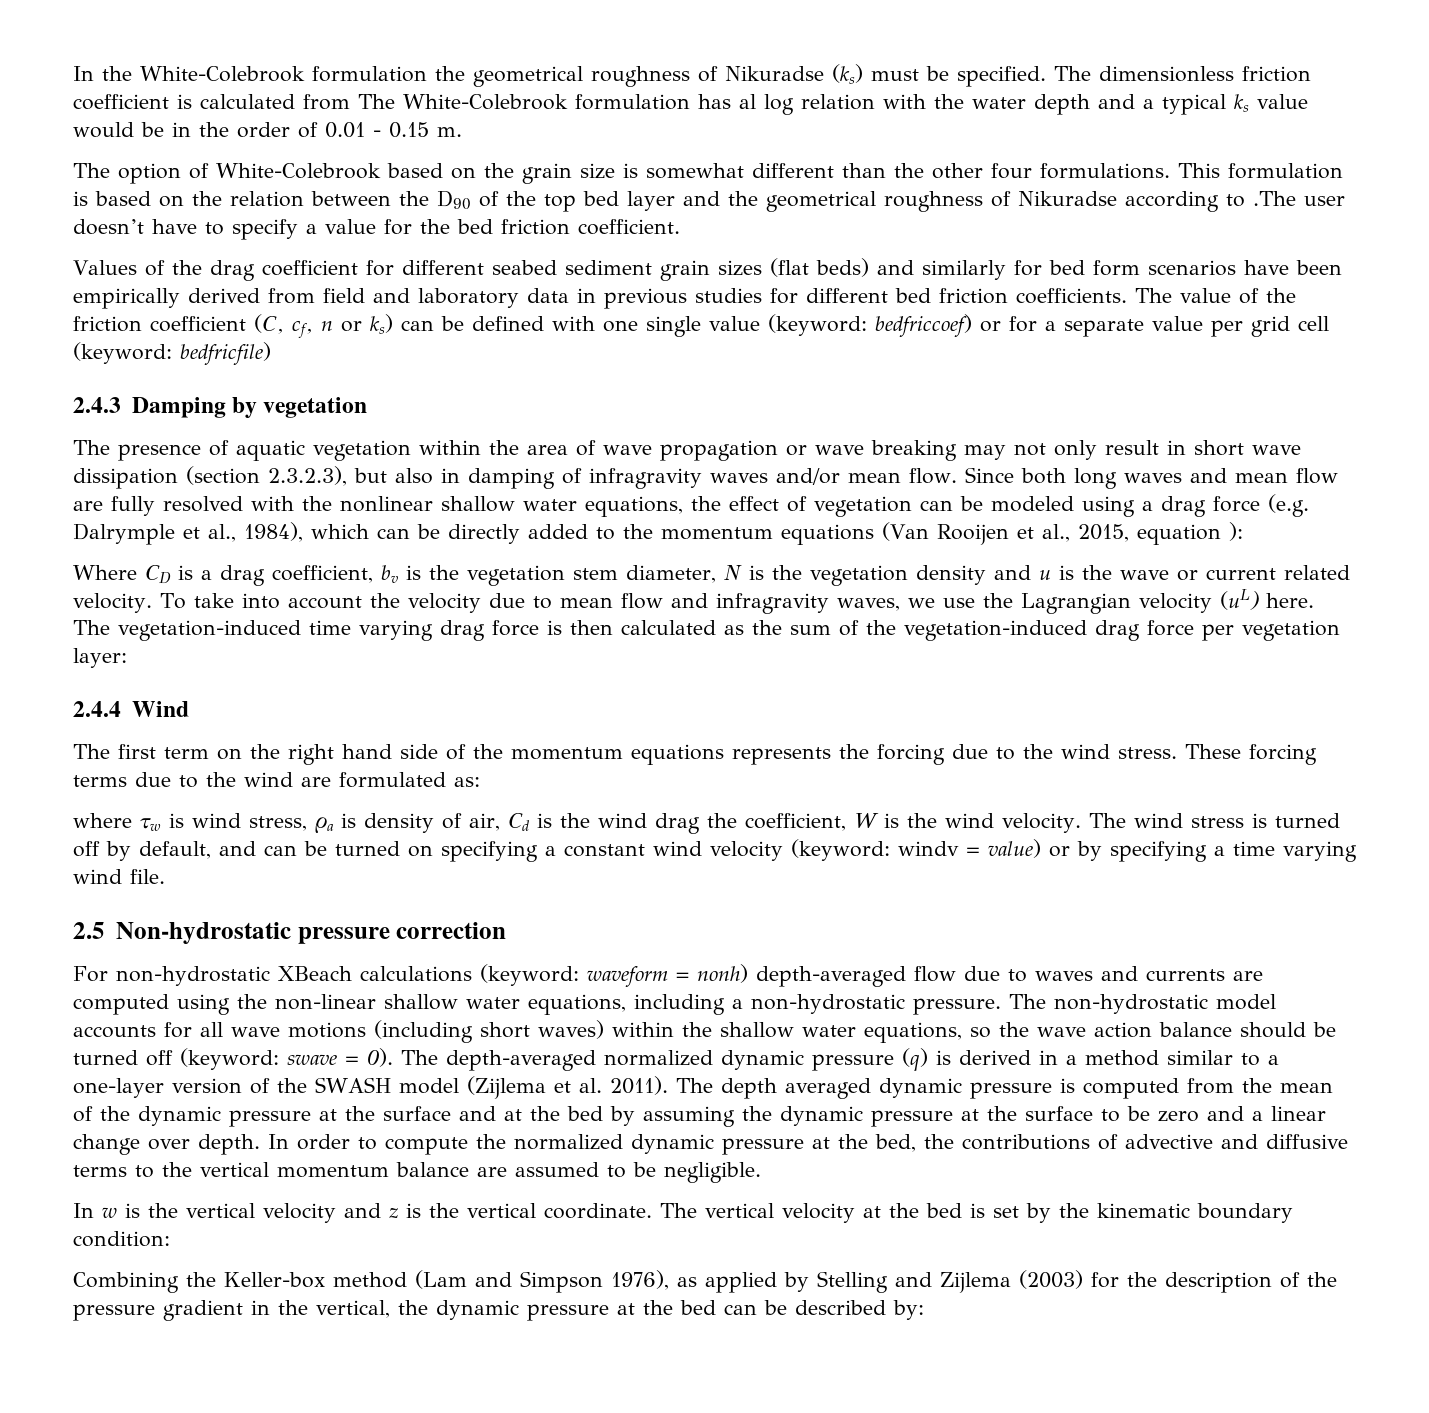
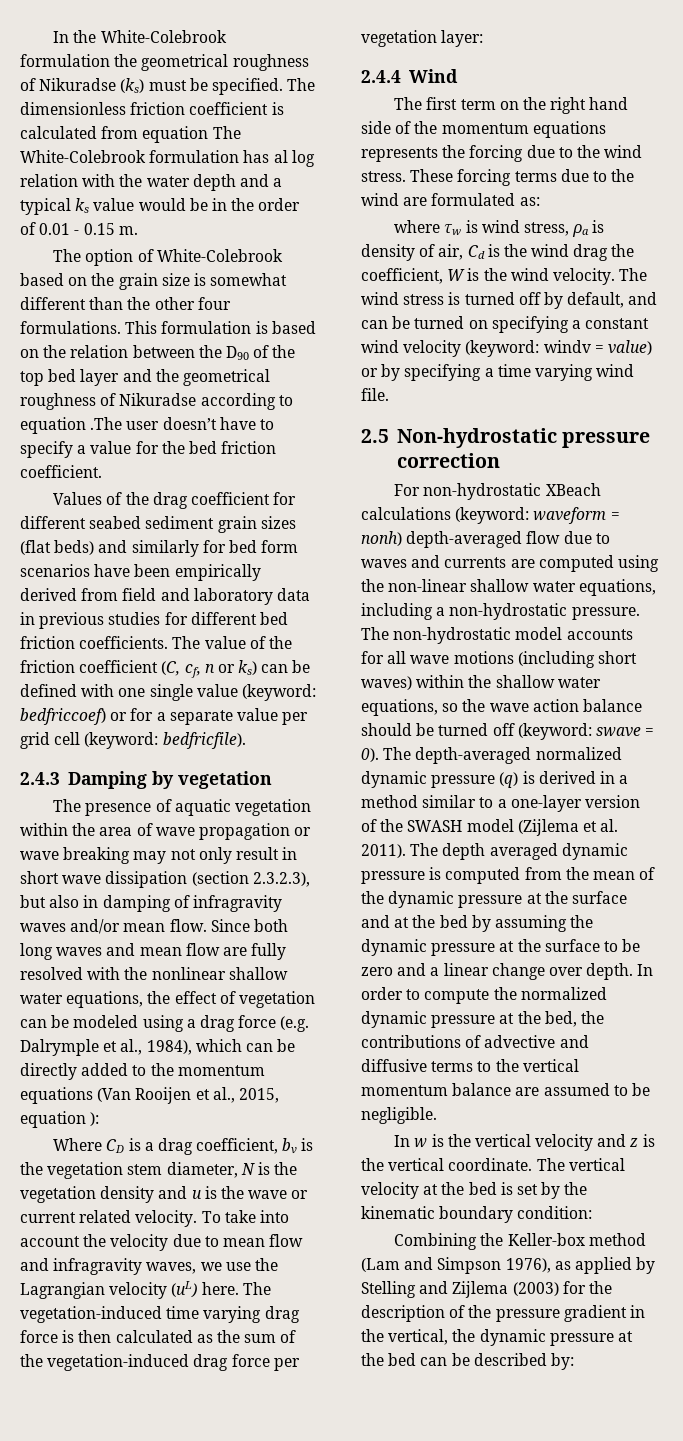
- The dimensionless friction coefficient is calculated from The White-Colebrook formulation has al log relation with the water depth and a typical ks value would be in the order of 0.01 - 0.15 m.
+ The dimensionless friction coefficient is calculated from equation The White-Colebrook formulation has al log relation with the water depth and a typical ks value would be in the order of 0.01 - 0.15 m.
- This formulation is based on the relation between the D90 of the top bed layer and the geometrical roughness of Nikuradse according to .The user doesn’t have to specify a value for the bed friction coefficient.
+ This formulation is based on the relation between the D90 of the top bed layer and the geometrical roughness of Nikuradse according to equation .The user doesn’t have to specify a value for the bed friction coefficient.
- The value of the friction coefficient (C, cf, n or ks) can be defined with one single value (keyword: bedfriccoef) or for a separate value per grid cell (keyword: bedfricfile)
+ The value of the friction coefficient (C, cf, n or ks) can be defined with one single value (keyword: bedfriccoef) or for a separate value per grid cell (keyword: bedfricfile).

